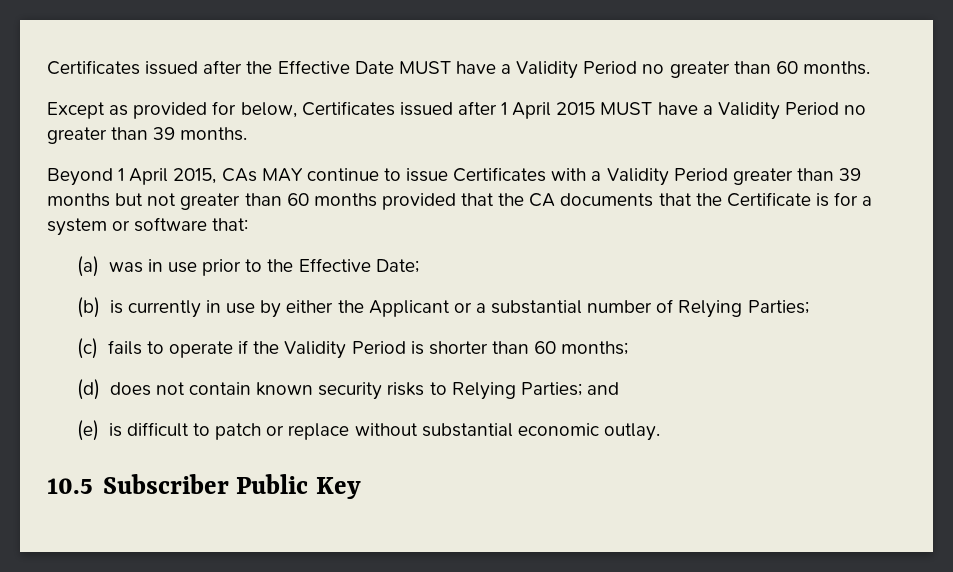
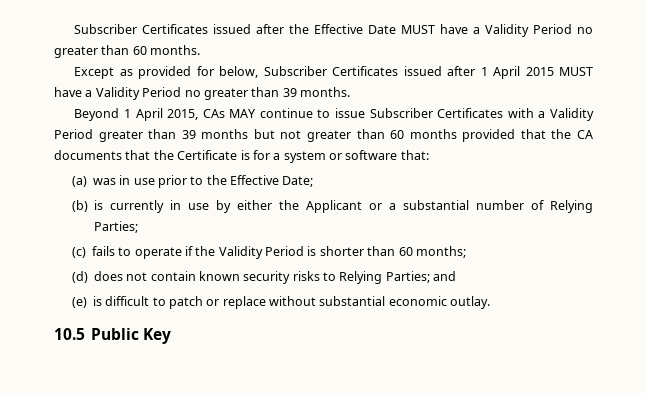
- Certificates issued after the Effective Date MUST have a Validity Period no greater than 60 months.
+ Subscriber Certificates issued after the Effective Date MUST have a Validity Period no greater than 60 months.
- Except as provided for below, Certificates issued after 1 April 2015 MUST have a Validity Period no greater than 39 months.
+ Except as provided for below, Subscriber Certificates issued after 1 April 2015 MUST have a Validity Period no greater than 39 months.
- Beyond 1 April 2015, CAs MAY continue to issue Certificates with a Validity Period greater than 39 months but not greater than 60 months provided that the CA documents that the Certificate is for a system or software that:
+ Beyond 1 April 2015, CAs MAY continue to issue Subscriber Certificates with a Validity Period greater than 39 months but not greater than 60 months provided that the CA documents that the Certificate is for a system or software that:
- 10.5 Subscriber Public Key
+ 10.5 Public Key

